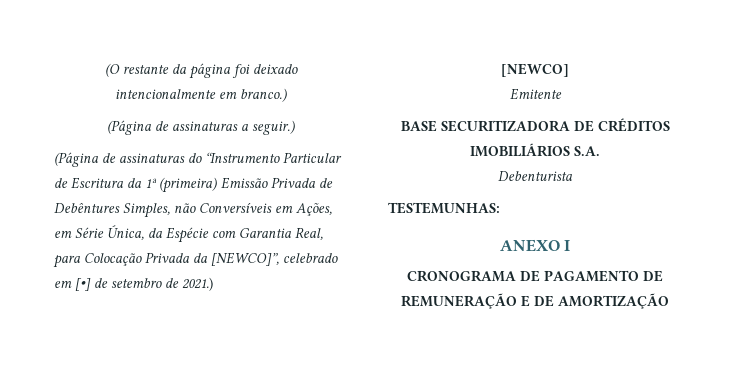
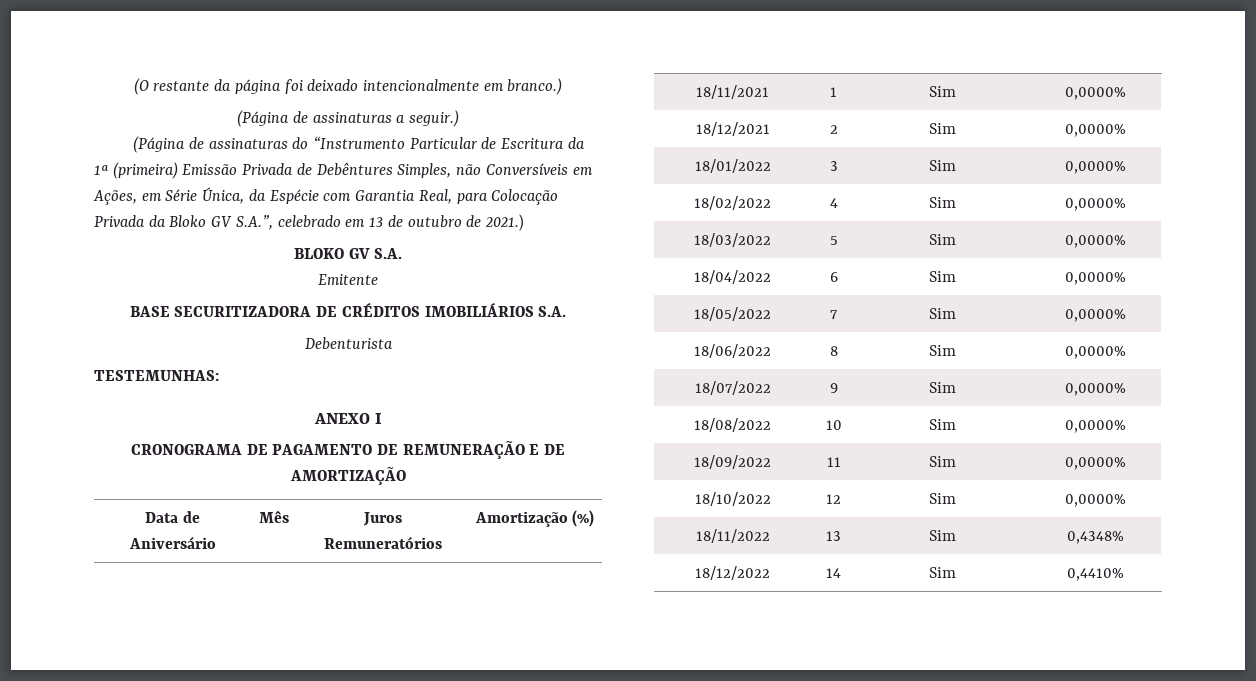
- (Página de assinaturas do “Instrumento Particular de Escritura da 1ª (primeira) Emissão Privada de Debêntures Simples, não Conversíveis em Ações, em Série Única, da Espécie com Garantia Real, para Colocação Privada da [NEWCO]”, celebrado em [•] de setembro de 2021.)
+ (Página de assinaturas do “Instrumento Particular de Escritura da 1ª (primeira) Emissão Privada de Debêntures Simples, não Conversíveis em Ações, em Série Única, da Espécie com Garantia Real, para Colocação Privada da Bloko GV S.A.”, celebrado em 13 de outubro de 2021.)
- [NEWCO]
+ BLOKO GV S.A.
+ Data de Aniversário | Mês | Juros Remuneratórios | Amortização (%)
+ 18/11/2021 | 1 | Sim | 0,0000%
+ 18/12/2021 | 2 | Sim | 0,0000%
+ 18/01/2022 | 3 | Sim | 0,0000%
+ 18/02/2022 | 4 | Sim | 0,0000%
+ 18/03/2022 | 5 | Sim | 0,0000%
+ 18/04/2022 | 6 | Sim | 0,0000%
+ 18/05/2022 | 7 | Sim | 0,0000%
+ 18/06/2022 | 8 | Sim | 0,0000%
+ 18/07/2022 | 9 | Sim | 0,0000%
+ 18/08/2022 | 10 | Sim | 0,0000%
+ 18/09/2022 | 11 | Sim | 0,0000%
+ 18/10/2022 | 12 | Sim | 0,0000%
+ 18/11/2022 | 13 | Sim | 0,4348%
+ 18/12/2022 | 14 | Sim | 0,4410%

